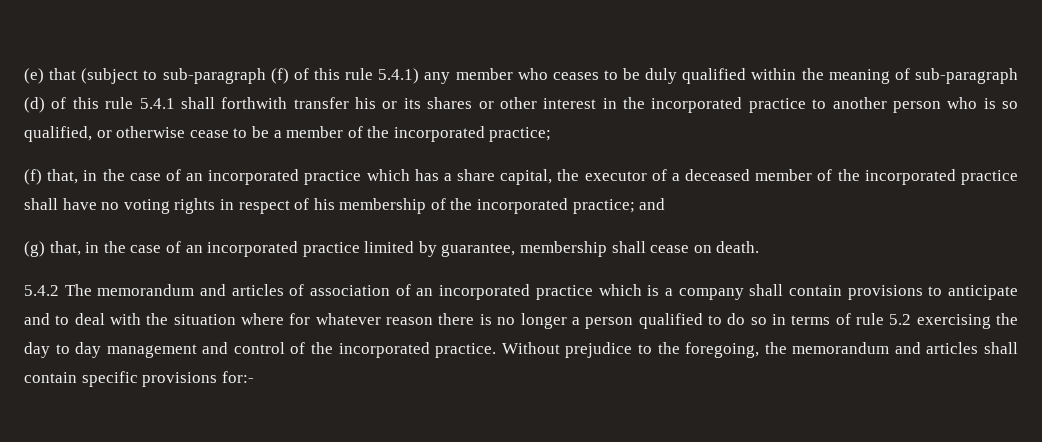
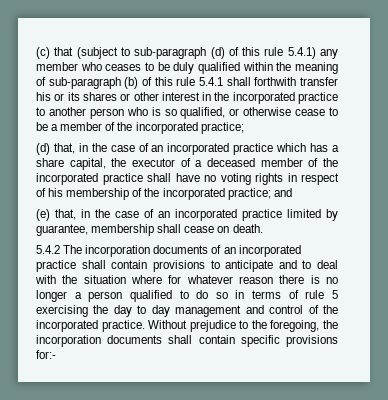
- (e) that (subject to sub-paragraph (f) of this rule 5.4.1) any member who ceases to be duly qualified within the meaning of sub-paragraph (d) of this rule 5.4.1 shall forthwith transfer his or its shares or other interest in the incorporated practice to another person who is so qualified, or otherwise cease to be a member of the incorporated practice;
+ (c) that (subject to sub-paragraph (d) of this rule 5.4.1) any member who ceases to be duly qualified within the meaning of sub-paragraph (b) of this rule 5.4.1 shall forthwith transfer his or its shares or other interest in the incorporated practice to another person who is so qualified, or otherwise cease to be a member of the incorporated practice;
- (f) that, in the case of an incorporated practice which has a share capital, the executor of a deceased member of the incorporated practice shall have no voting rights in respect of his membership of the incorporated practice; and
+ (d) that, in the case of an incorporated practice which has a share capital, the executor of a deceased member of the incorporated practice shall have no voting rights in respect of his membership of the incorporated practice; and
- (g) that, in the case of an incorporated practice limited by guarantee, membership shall cease on death.
+ (e) that, in the case of an incorporated practice limited by guarantee, membership shall cease on death.
- 5.4.2 The memorandum and articles of association of an incorporated practice which is a company shall contain provisions to anticipate and to deal with the situation where for whatever reason there is no longer a person qualified to do so in terms of rule 5.2 exercising the day to day management and control of the incorporated practice.
+ 5.4.2 The incorporation documents of an incorporated practice shall contain provisions to anticipate and to deal with the situation where for whatever reason there is no longer a person qualified to do so in terms of rule 5 exercising the day to day management and control of the incorporated practice.
- Without prejudice to the foregoing, the memorandum and articles shall contain specific provisions for:-
+ Without prejudice to the foregoing, the incorporation documents shall contain specific provisions for:-

